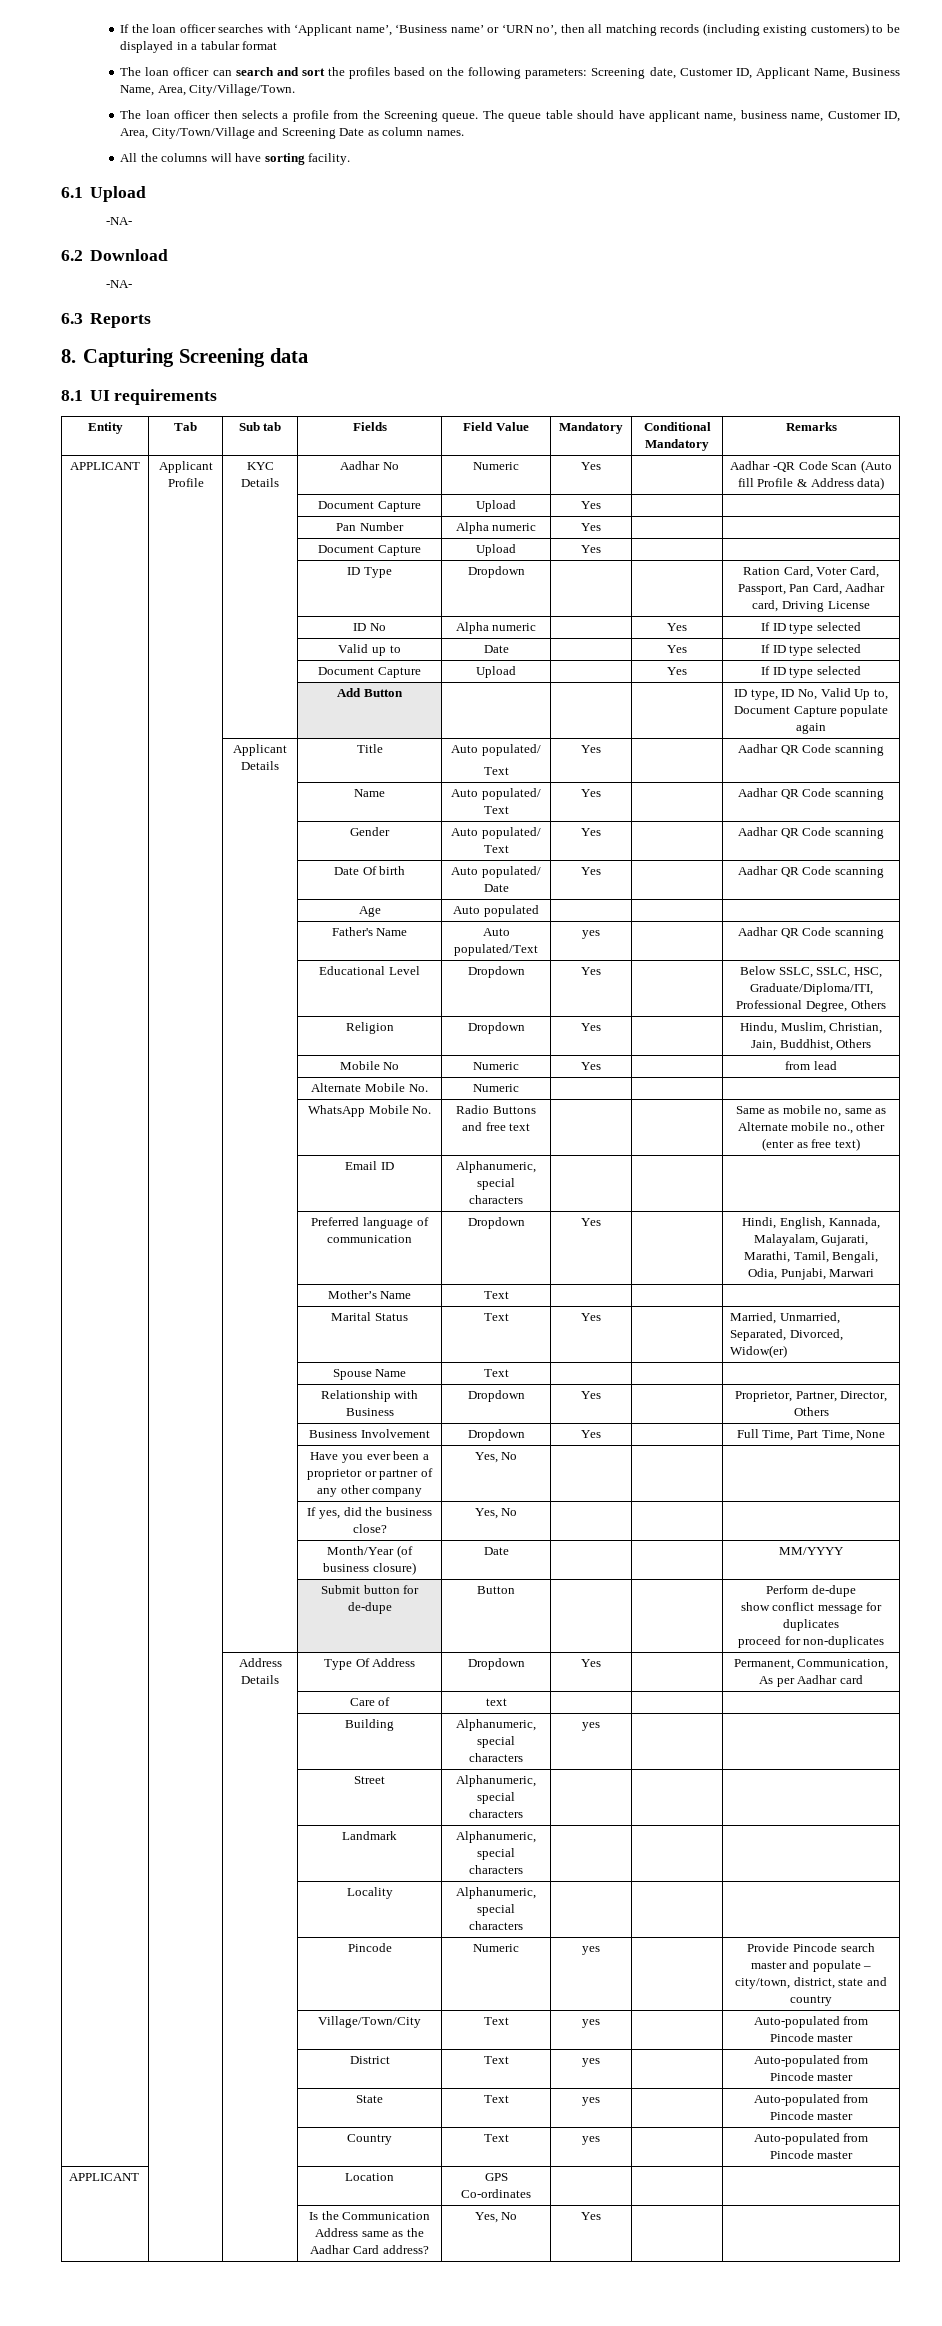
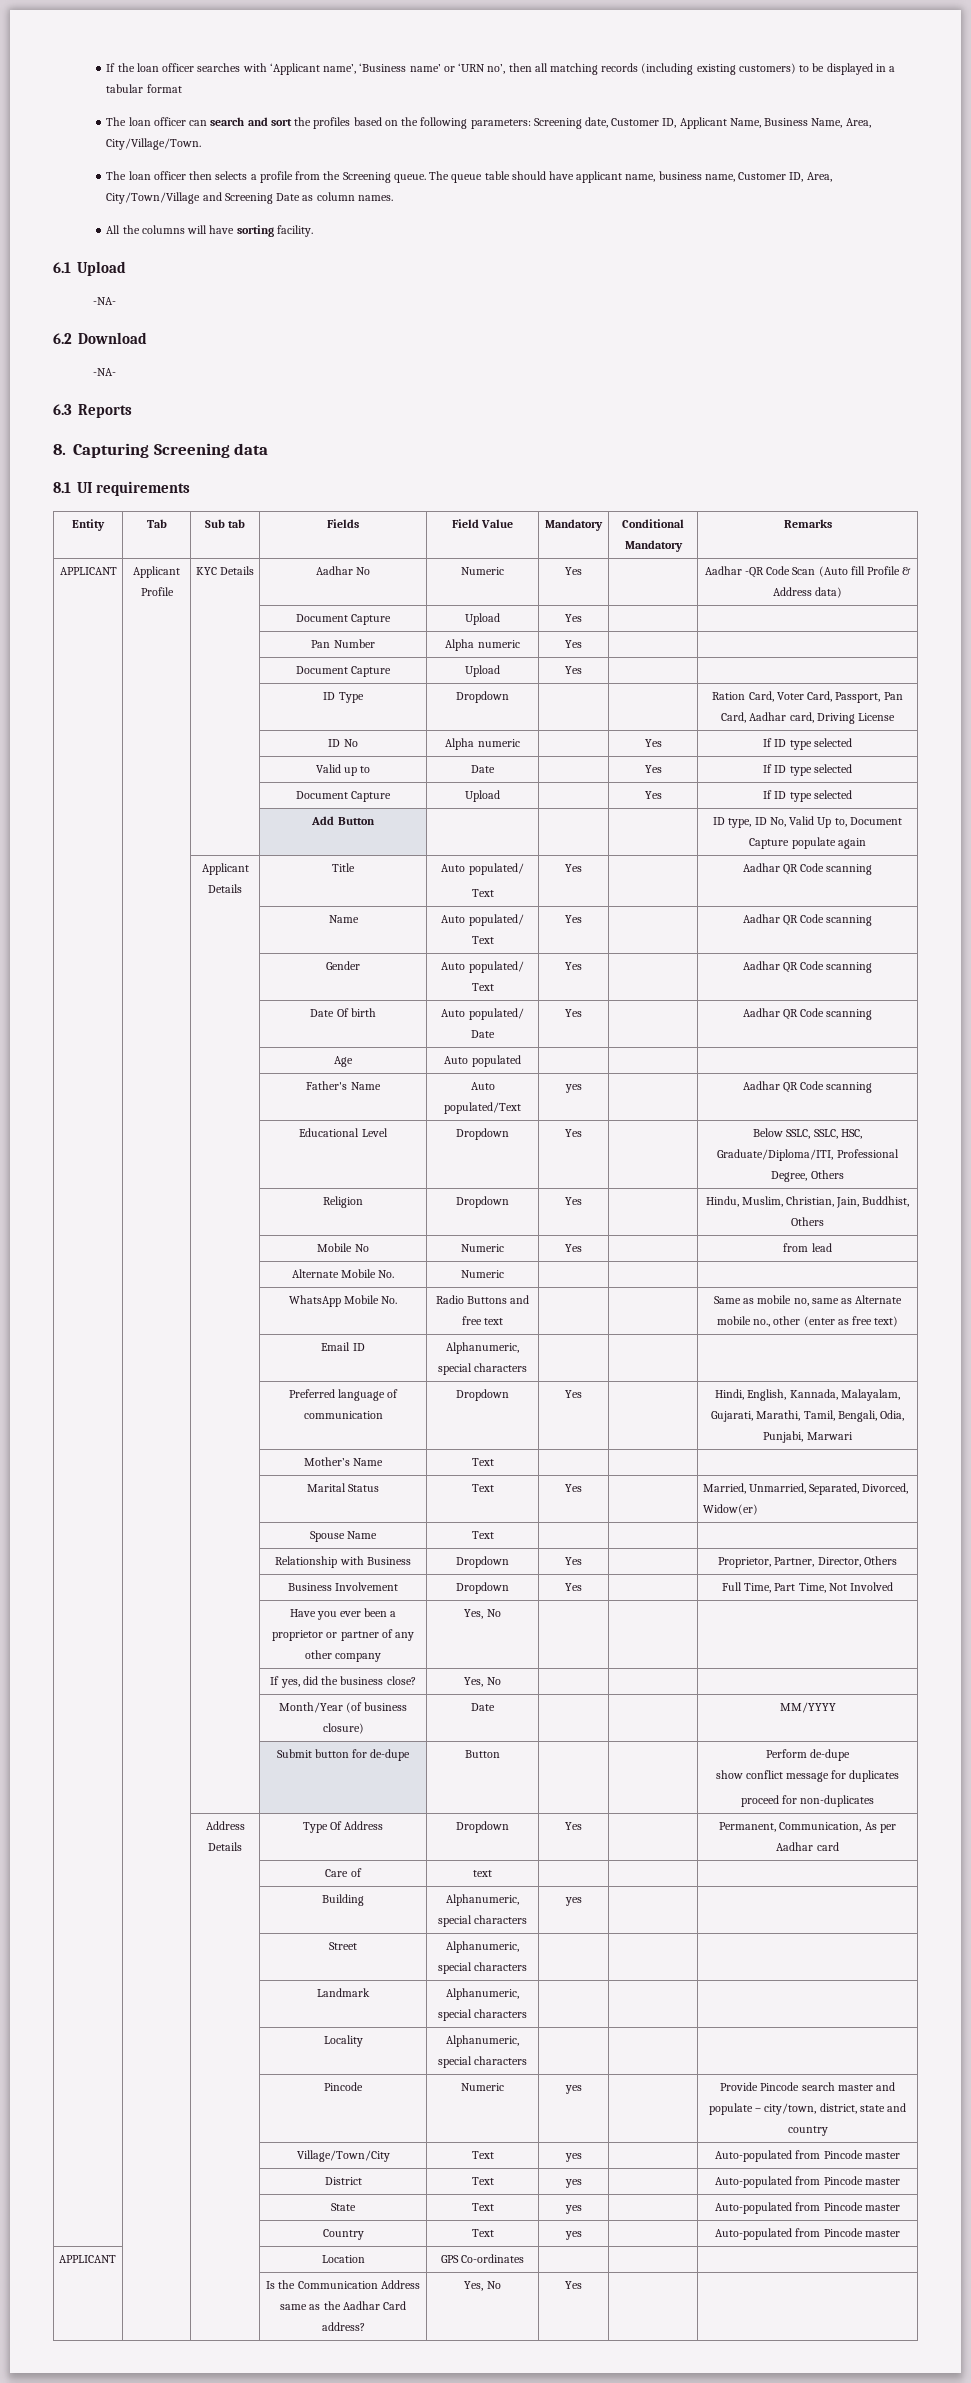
- | | | Business Involvement | Dropdown | Yes | | Full Time, Part Time, None
+ | | | Business Involvement | Dropdown | Yes | | Full Time, Part Time, Not Involved

